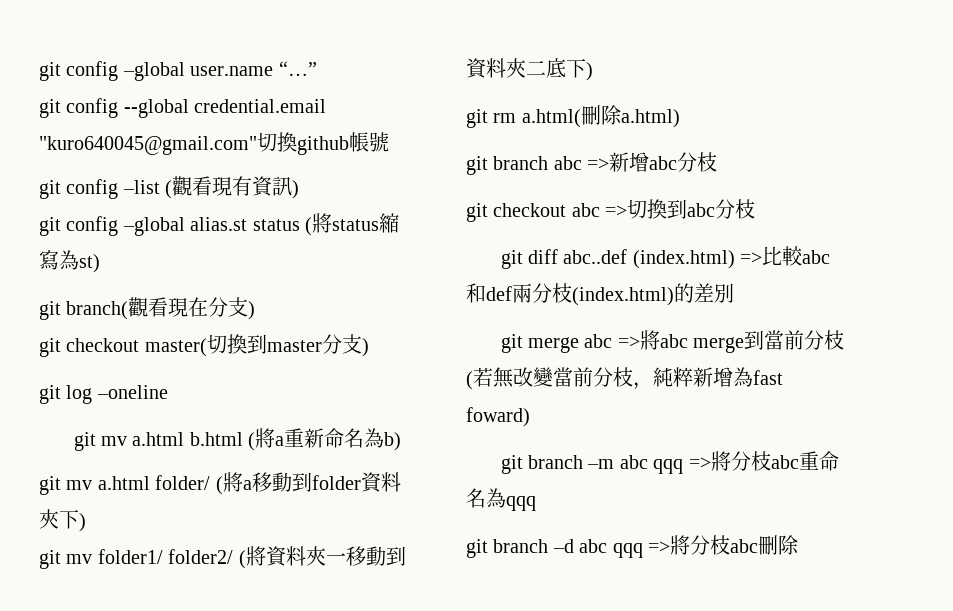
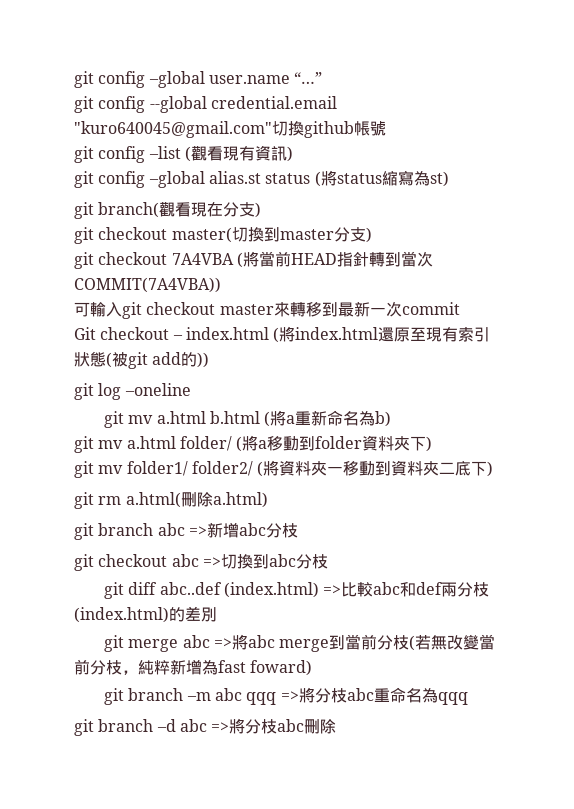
+ git checkout 7A4VBA (將當前HEAD指針轉到當次COMMIT(7A4VBA))
+ 可輸入git checkout master來轉移到最新一次commit
+ Git checkout – index.html (將index.html還原至現有索引狀態(被git add的))
- git branch –d abc qqq =>將分枝abc刪除
+ git branch –d abc =>將分枝abc刪除

